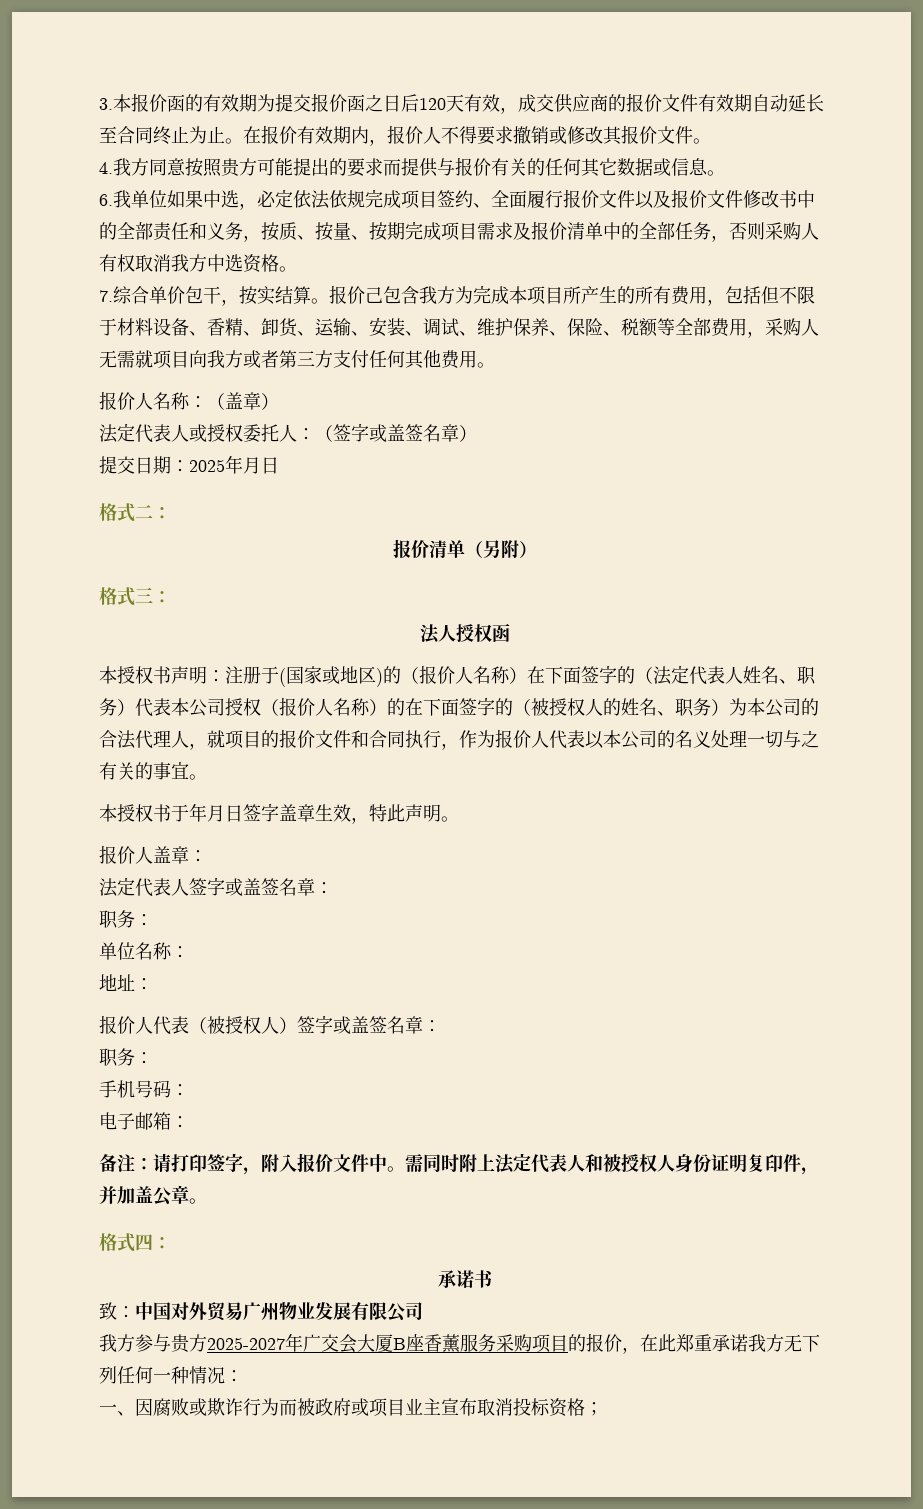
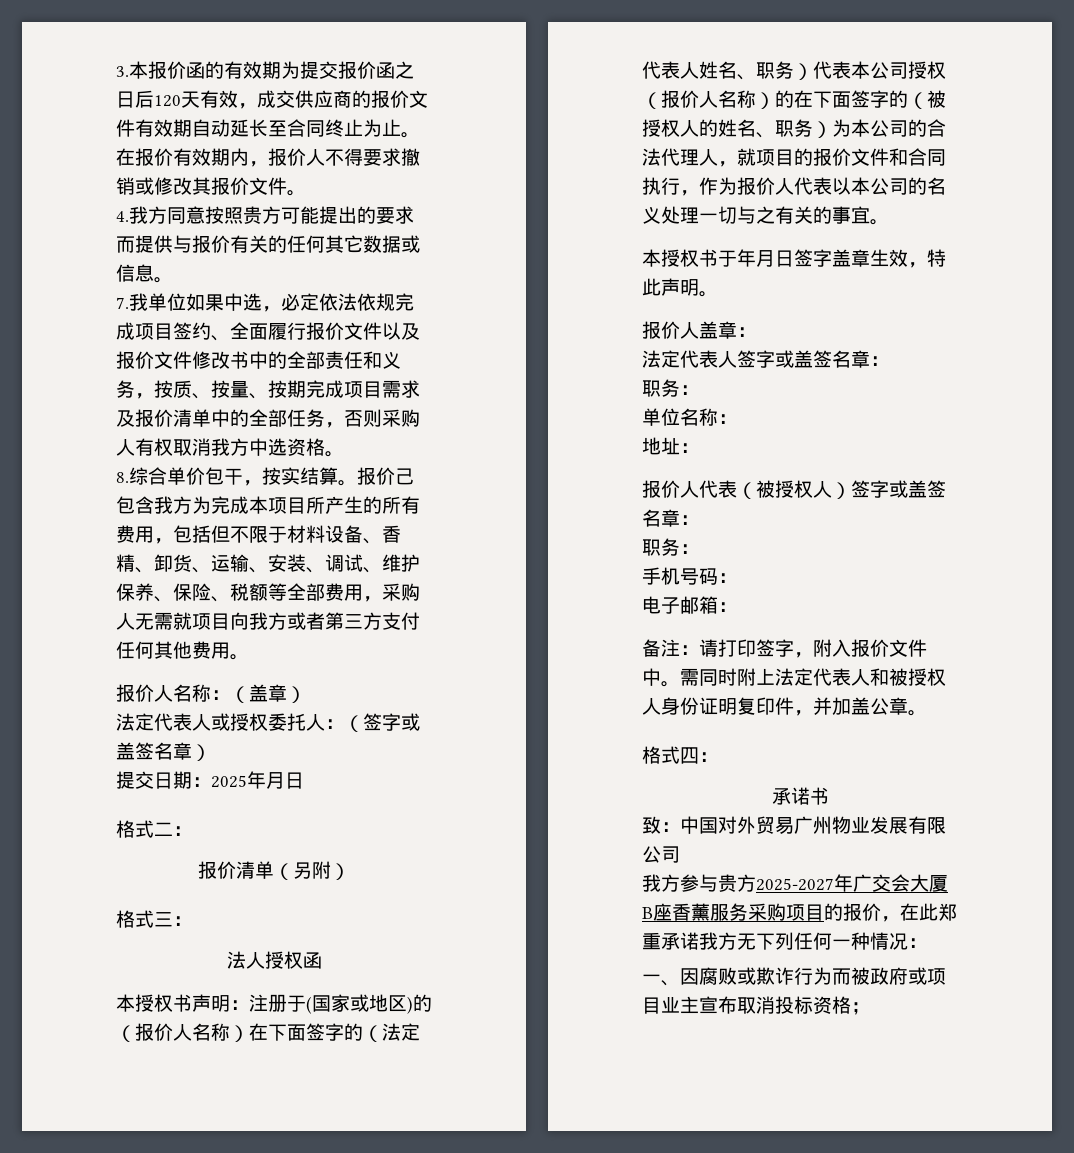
- 6.我单位如果中选，必定依法依规完成项目签约、全面履行报价文件以及报价文件修改书中的全部责任和义务，按质、按量、按期完成项目需求及报价清单中的全部任务，否则采购人有权取消我方中选资格。
+ 7.我单位如果中选，必定依法依规完成项目签约、全面履行报价文件以及报价文件修改书中的全部责任和义务，按质、按量、按期完成项目需求及报价清单中的全部任务，否则采购人有权取消我方中选资格。
- 7.综合单价包干，按实结算。
+ 8.综合单价包干，按实结算。

